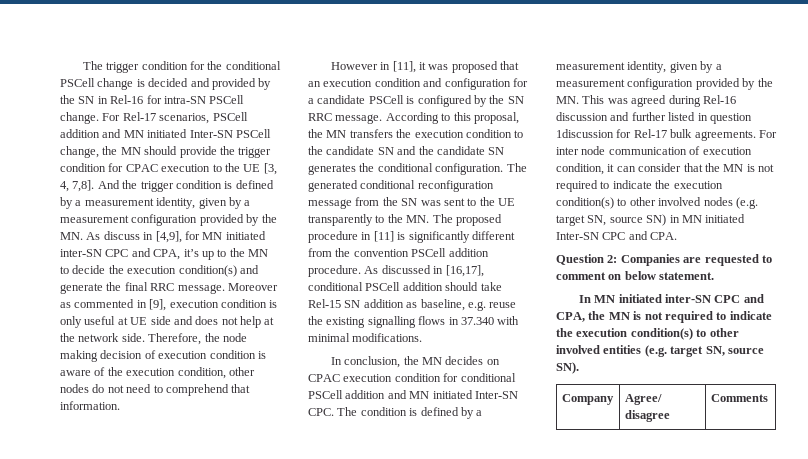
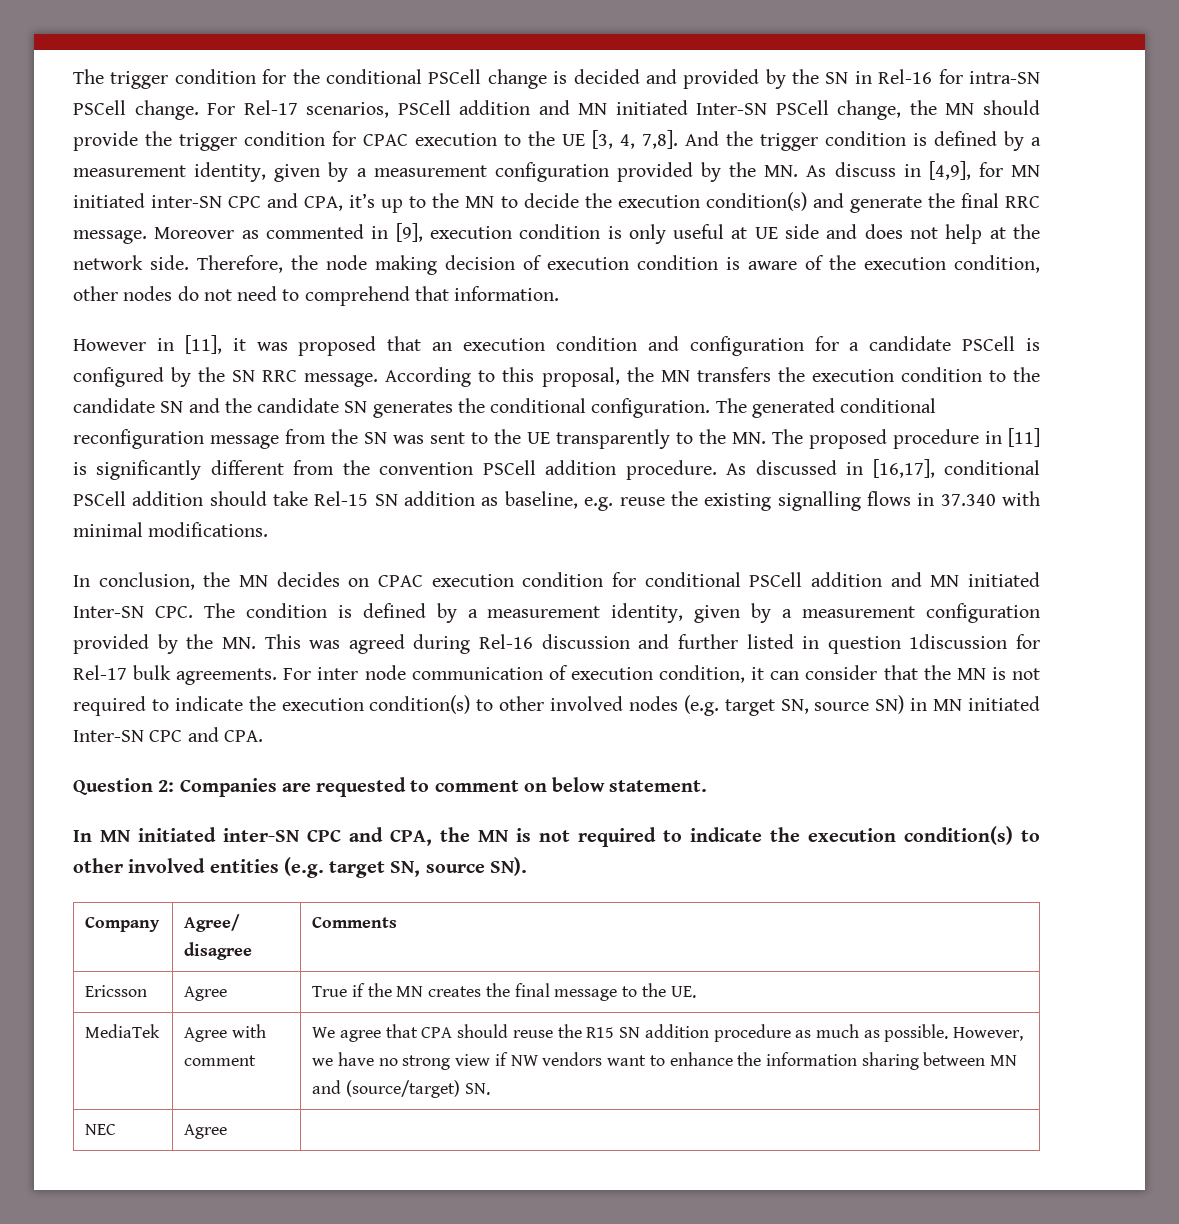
+ Ericsson | Agree | True if the MN creates the final message to the UE.
+ MediaTek | Agree with comment | We agree that CPA should reuse the R15 SN addition procedure as much as possible. However, we have no strong view if NW vendors want to enhance the information sharing between MN and (source/target) SN.
+ NEC | Agree |

